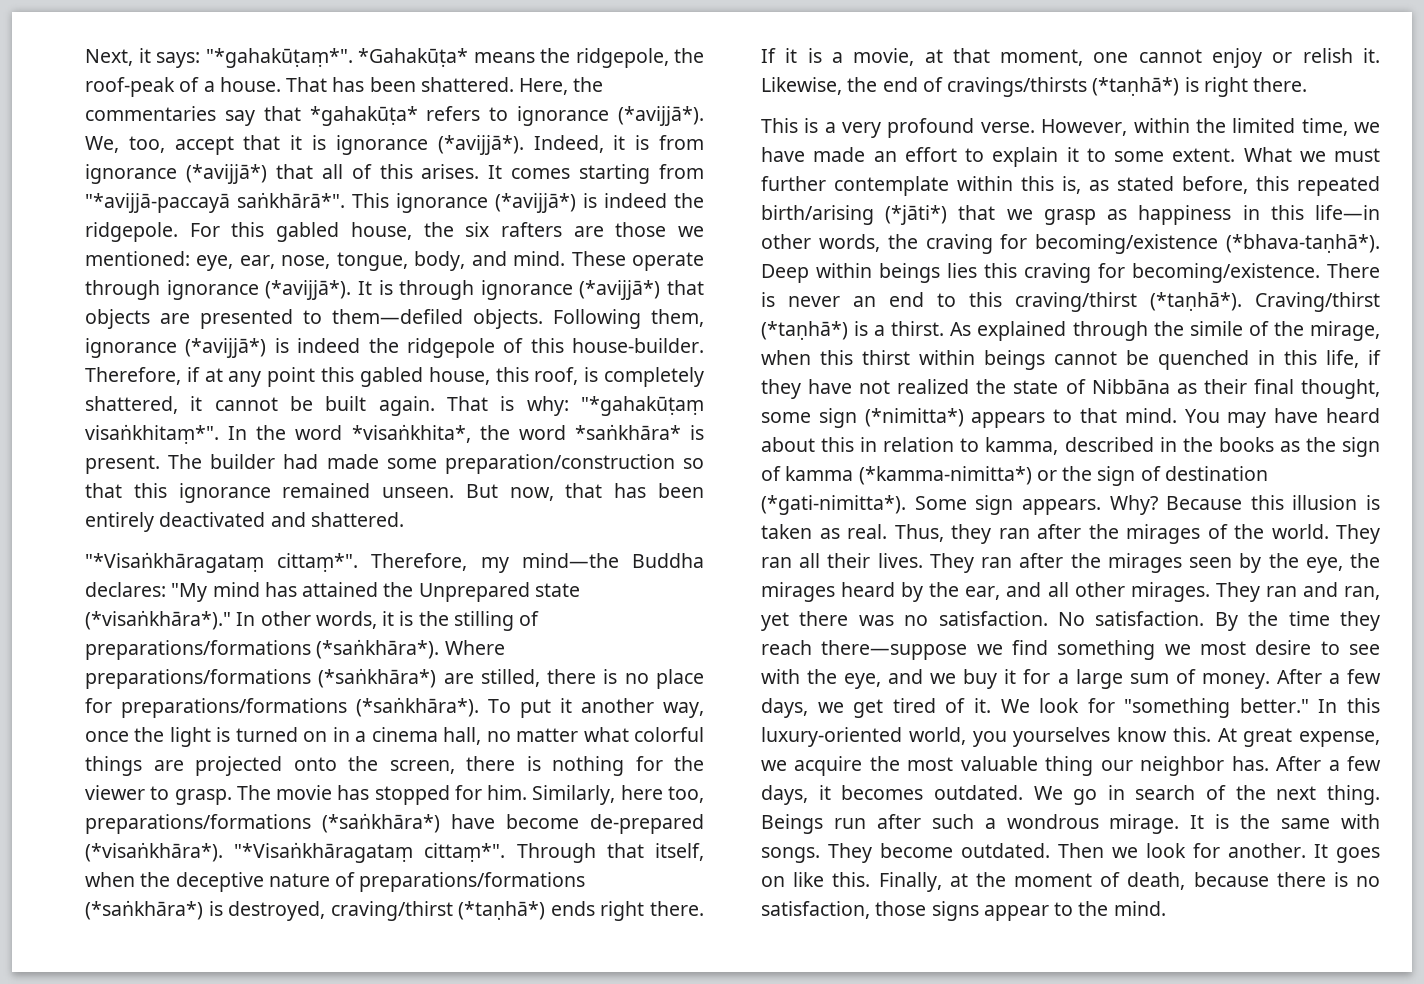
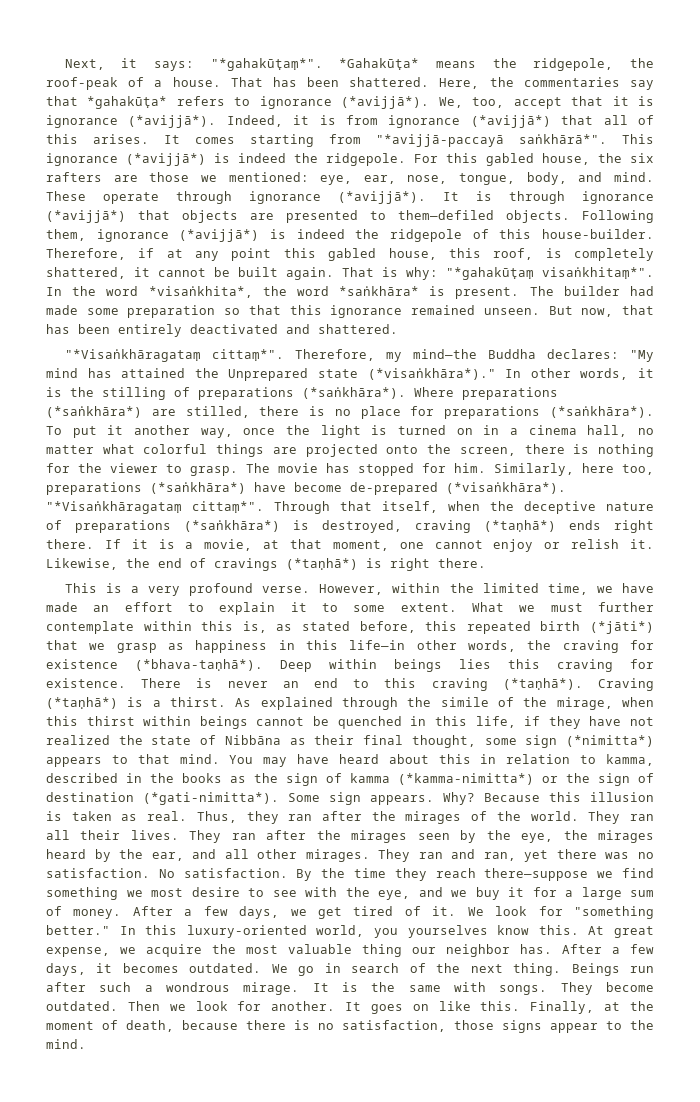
- The builder had made some preparation/construction so that this ignorance remained unseen.
+ The builder had made some preparation so that this ignorance remained unseen.
- In other words, it is the stilling of preparations/formations (*saṅkhāra*).
+ In other words, it is the stilling of preparations (*saṅkhāra*).
- Where preparations/formations (*saṅkhāra*) are stilled, there is no place for preparations/formations (*saṅkhāra*).
+ Where preparations (*saṅkhāra*) are stilled, there is no place for preparations (*saṅkhāra*).
- Similarly, here too, preparations/formations (*saṅkhāra*) have become de-prepared (*visaṅkhāra*).
+ Similarly, here too, preparations (*saṅkhāra*) have become de-prepared (*visaṅkhāra*).
- Through that itself, when the deceptive nature of preparations/formations (*saṅkhāra*) is destroyed, craving/thirst (*taṇhā*) ends right there.
+ Through that itself, when the deceptive nature of preparations (*saṅkhāra*) is destroyed, craving (*taṇhā*) ends right there.
- Likewise, the end of cravings/thirsts (*taṇhā*) is right there.
+ Likewise, the end of cravings (*taṇhā*) is right there.
- What we must further contemplate within this is, as stated before, this repeated birth/arising (*jāti*) that we grasp as happiness in this life—in other words, the craving for becoming/existence (*bhava-taṇhā*).
+ What we must further contemplate within this is, as stated before, this repeated birth (*jāti*) that we grasp as happiness in this life—in other words, the craving for existence (*bhava-taṇhā*).
- Deep within beings lies this craving for becoming/existence.
+ Deep within beings lies this craving for existence.
- There is never an end to this craving/thirst (*taṇhā*). Craving/thirst (*taṇhā*) is a thirst.
+ There is never an end to this craving (*taṇhā*). Craving (*taṇhā*) is a thirst.

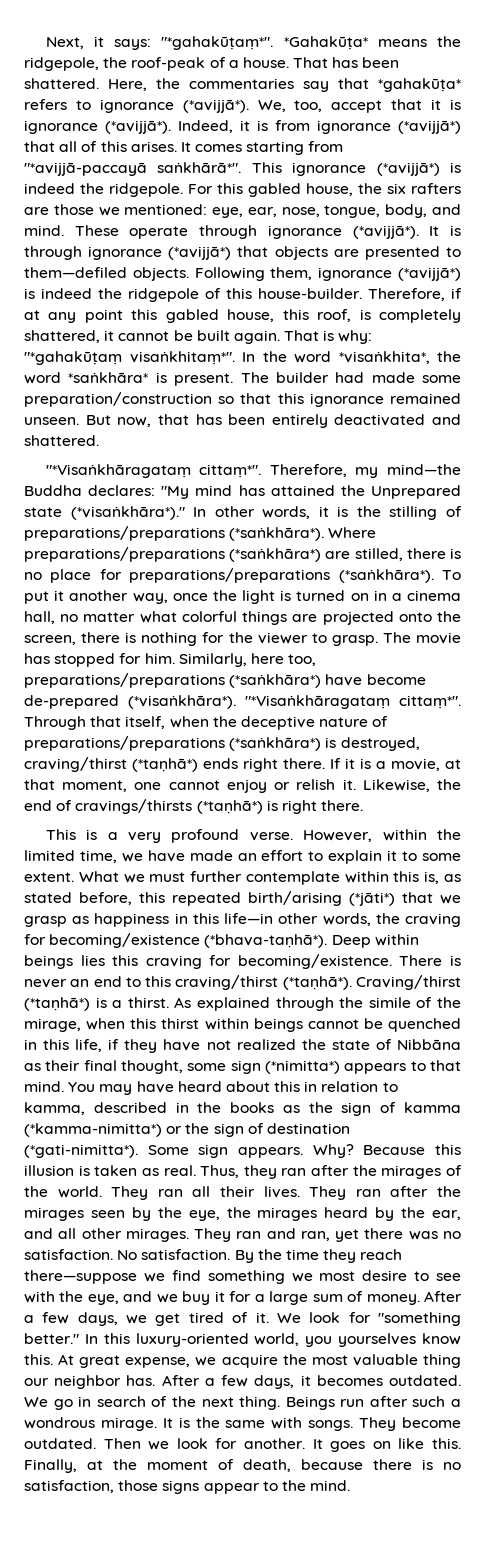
- The builder had made some preparation so that this ignorance remained unseen.
+ The builder had made some preparation/construction so that this ignorance remained unseen.
- In other words, it is the stilling of preparations (*saṅkhāra*).
+ In other words, it is the stilling of preparations/preparations (*saṅkhāra*).
- Where preparations (*saṅkhāra*) are stilled, there is no place for preparations (*saṅkhāra*).
+ Where preparations/preparations (*saṅkhāra*) are stilled, there is no place for preparations/preparations (*saṅkhāra*).
- Similarly, here too, preparations (*saṅkhāra*) have become de-prepared (*visaṅkhāra*).
+ Similarly, here too, preparations/preparations (*saṅkhāra*) have become de-prepared (*visaṅkhāra*).
- Through that itself, when the deceptive nature of preparations (*saṅkhāra*) is destroyed, craving (*taṇhā*) ends right there.
+ Through that itself, when the deceptive nature of preparations/preparations (*saṅkhāra*) is destroyed, craving/thirst (*taṇhā*) ends right there.
- Likewise, the end of cravings (*taṇhā*) is right there.
+ Likewise, the end of cravings/thirsts (*taṇhā*) is right there.
- What we must further contemplate within this is, as stated before, this repeated birth (*jāti*) that we grasp as happiness in this life—in other words, the craving for existence (*bhava-taṇhā*).
+ What we must further contemplate within this is, as stated before, this repeated birth/arising (*jāti*) that we grasp as happiness in this life—in other words, the craving for becoming/existence (*bhava-taṇhā*).
- Deep within beings lies this craving for existence.
+ Deep within beings lies this craving for becoming/existence.
- There is never an end to this craving (*taṇhā*). Craving (*taṇhā*) is a thirst.
+ There is never an end to this craving/thirst (*taṇhā*). Craving/thirst (*taṇhā*) is a thirst.

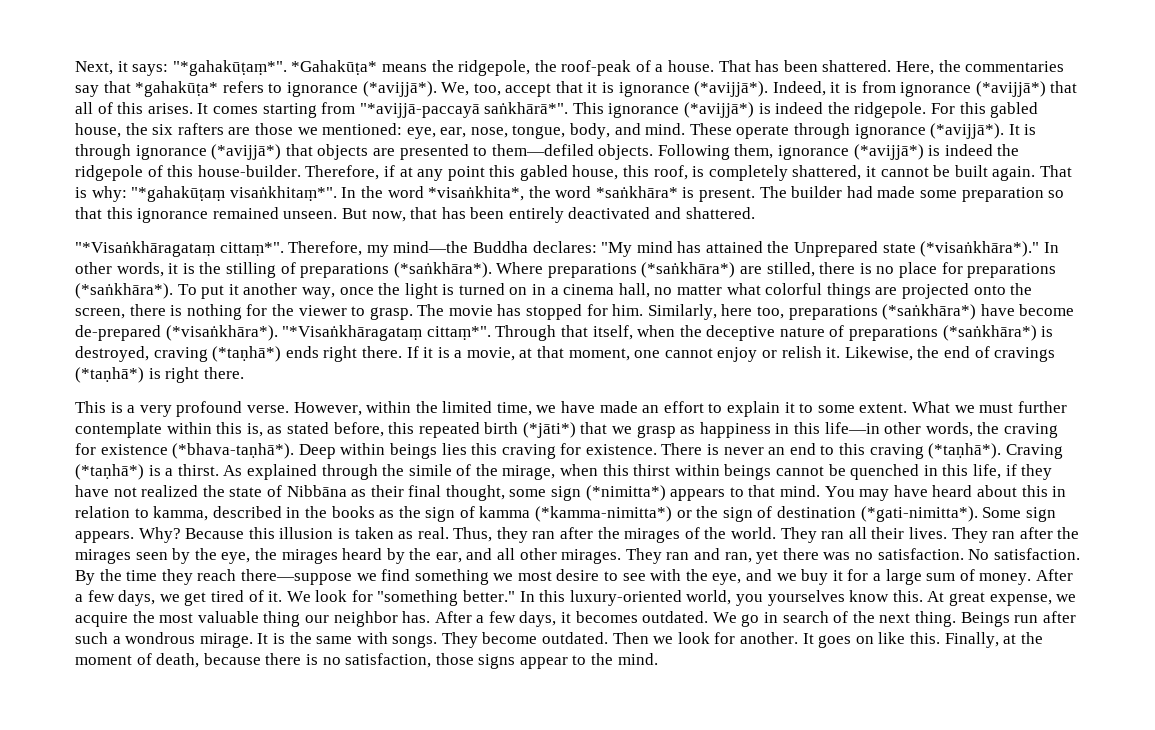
- The builder had made some preparation/construction so that this ignorance remained unseen.
+ The builder had made some preparation so that this ignorance remained unseen.
- In other words, it is the stilling of preparations/preparations (*saṅkhāra*).
+ In other words, it is the stilling of preparations (*saṅkhāra*).
- Where preparations/preparations (*saṅkhāra*) are stilled, there is no place for preparations/preparations (*saṅkhāra*).
+ Where preparations (*saṅkhāra*) are stilled, there is no place for preparations (*saṅkhāra*).
- Similarly, here too, preparations/preparations (*saṅkhāra*) have become de-prepared (*visaṅkhāra*).
+ Similarly, here too, preparations (*saṅkhāra*) have become de-prepared (*visaṅkhāra*).
- Through that itself, when the deceptive nature of preparations/preparations (*saṅkhāra*) is destroyed, craving/thirst (*taṇhā*) ends right there.
+ Through that itself, when the deceptive nature of preparations (*saṅkhāra*) is destroyed, craving (*taṇhā*) ends right there.
- Likewise, the end of cravings/thirsts (*taṇhā*) is right there.
+ Likewise, the end of cravings (*taṇhā*) is right there.
- What we must further contemplate within this is, as stated before, this repeated birth/arising (*jāti*) that we grasp as happiness in this life—in other words, the craving for becoming/existence (*bhava-taṇhā*).
+ What we must further contemplate within this is, as stated before, this repeated birth (*jāti*) that we grasp as happiness in this life—in other words, the craving for existence (*bhava-taṇhā*).
- Deep within beings lies this craving for becoming/existence.
+ Deep within beings lies this craving for existence.
- There is never an end to this craving/thirst (*taṇhā*). Craving/thirst (*taṇhā*) is a thirst.
+ There is never an end to this craving (*taṇhā*). Craving (*taṇhā*) is a thirst.

